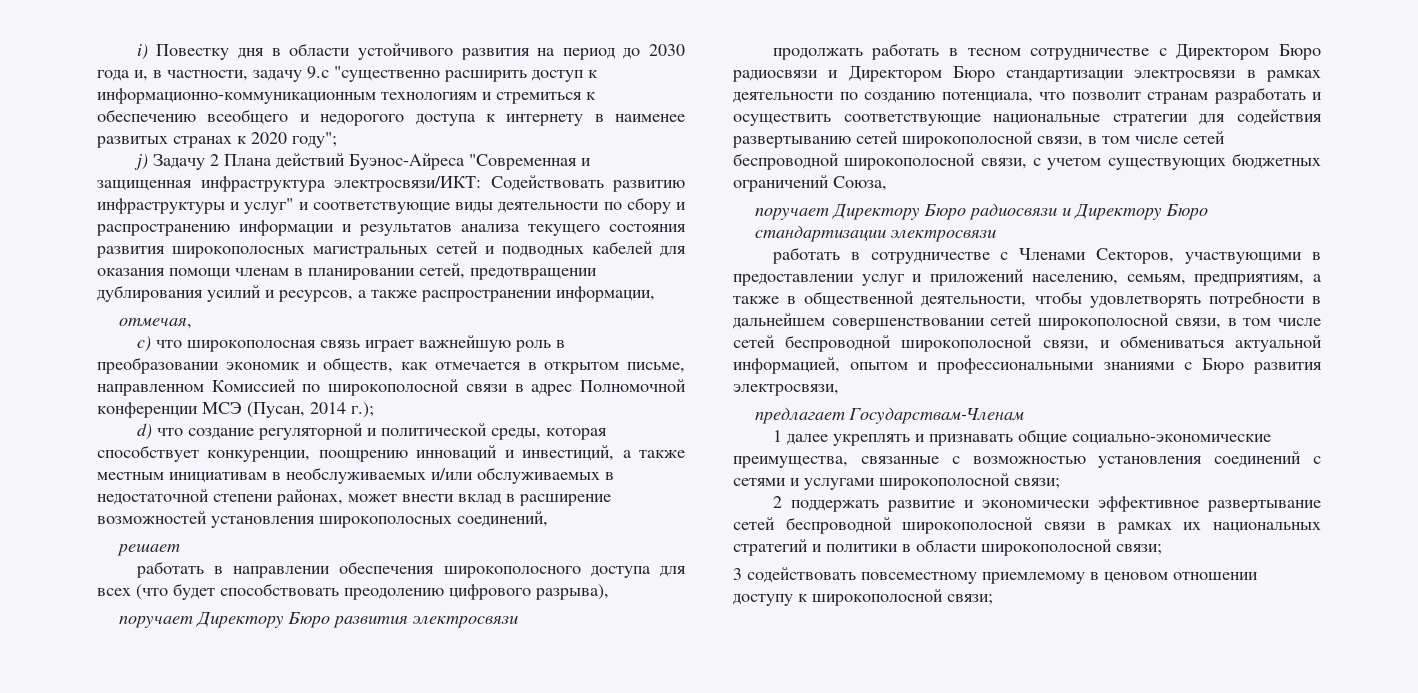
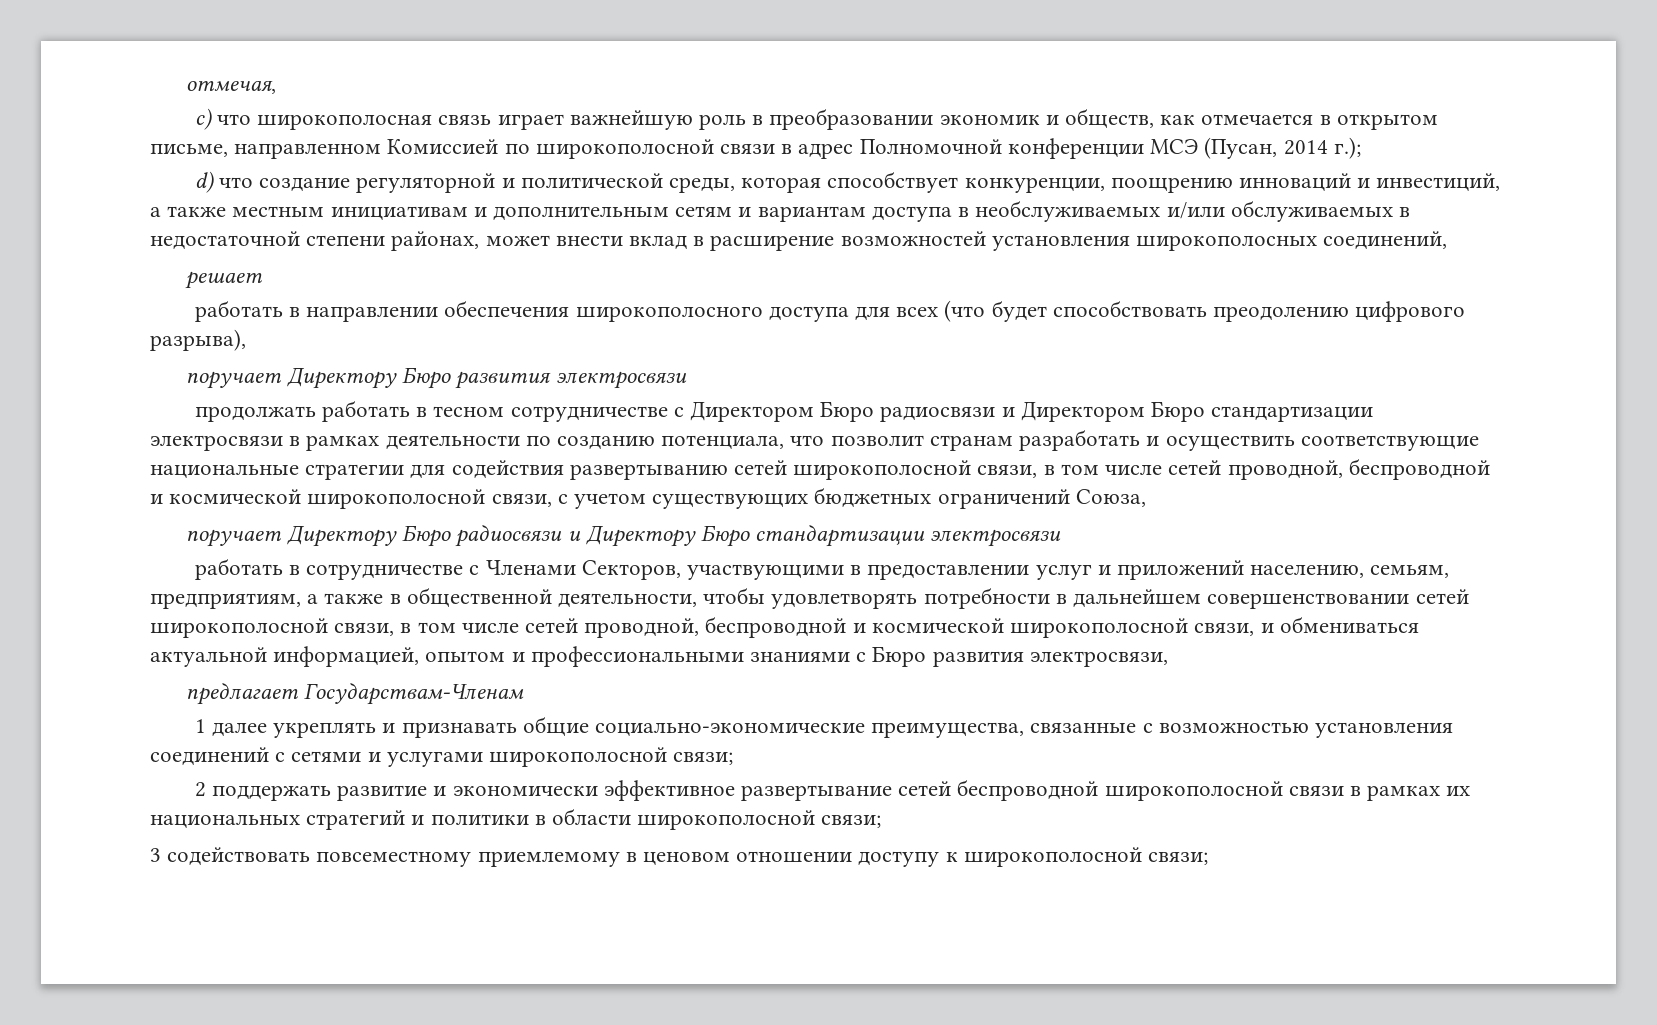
- i) Повестку дня в области устойчивого развития на период до 2030 года и, в частности, задачу 9.с "существенно расширить доступ к информационно-коммуникационным технологиям и стремиться к обеспечению всеобщего и недорогого доступа к интернету в наименее развитых странах к 2020 году";
- j) Задачу 2 Плана действий Буэнос-Айреса "Современная и защищенная инфраструктура электросвязи/ИКТ: Содействовать развитию инфраструктуры и услуг" и соответствующие виды деятельности по сбору и распространению информации и результатов анализа текущего состояния развития широкополосных магистральных сетей и подводных кабелей для оказания помощи членам в планировании сетей, предотвращении дублирования усилий и ресурсов, а также распространении информации,
- d) что создание регуляторной и политической среды, которая способствует конкуренции, поощрению инноваций и инвестиций, а также местным инициативам в необслуживаемых и/или обслуживаемых в недостаточной степени районах, может внести вклад в расширение возможностей установления широкополосных соединений,
+ d) что создание регуляторной и политической среды, которая способствует конкуренции, поощрению инноваций и инвестиций, а также местным инициативам и дополнительным сетям и вариантам доступа в необслуживаемых и/или обслуживаемых в недостаточной степени районах, может внести вклад в расширение возможностей установления широкополосных соединений,
- продолжать работать в тесном сотрудничестве с Директором Бюро радиосвязи и Директором Бюро стандартизации электросвязи в рамках деятельности по созданию потенциала, что позволит странам разработать и осуществить соответствующие национальные стратегии для содействия развертыванию сетей широкополосной связи, в том числе сетей беспроводной широкополосной связи, с учетом существующих бюджетных ограничений Союза,
+ продолжать работать в тесном сотрудничестве с Директором Бюро радиосвязи и Директором Бюро стандартизации электросвязи в рамках деятельности по созданию потенциала, что позволит странам разработать и осуществить соответствующие национальные стратегии для содействия развертыванию сетей широкополосной связи, в том числе сетей проводной, беспроводной и космической широкополосной связи, с учетом существующих бюджетных ограничений Союза,
- работать в сотрудничестве с Членами Секторов, участвующими в предоставлении услуг и приложений населению, семьям, предприятиям, а также в общественной деятельности, чтобы удовлетворять потребности в дальнейшем совершенствовании сетей широкополосной связи, в том числе сетей беспроводной широкополосной связи, и обмениваться актуальной информацией, опытом и профессиональными знаниями с Бюро развития электросвязи,
+ работать в сотрудничестве с Членами Секторов, участвующими в предоставлении услуг и приложений населению, семьям, предприятиям, а также в общественной деятельности, чтобы удовлетворять потребности в дальнейшем совершенствовании сетей широкополосной связи, в том числе сетей проводной, беспроводной и космической широкополосной связи, и обмениваться актуальной информацией, опытом и профессиональными знаниями с Бюро развития электросвязи,

